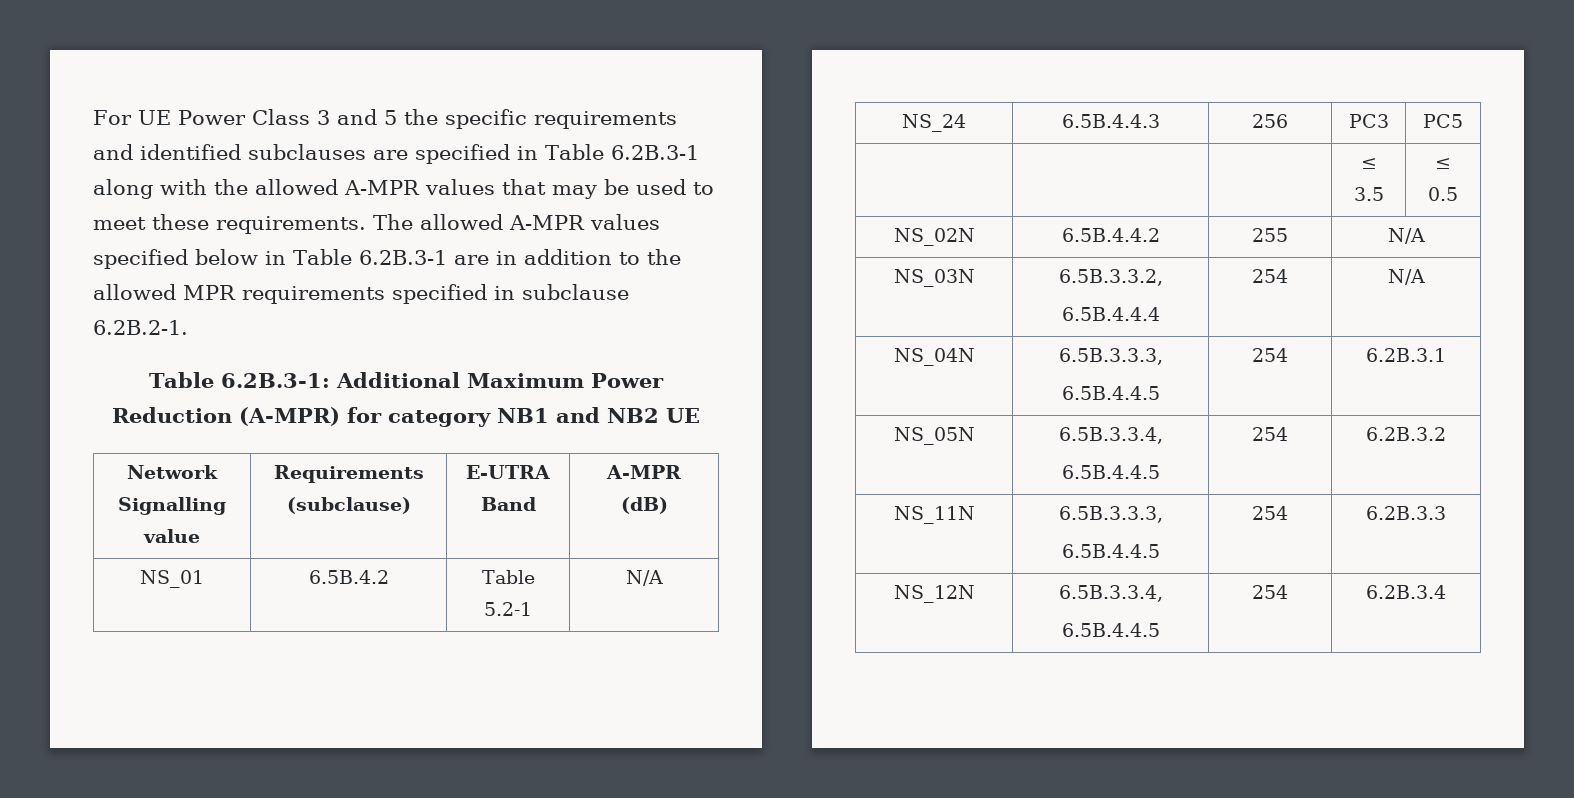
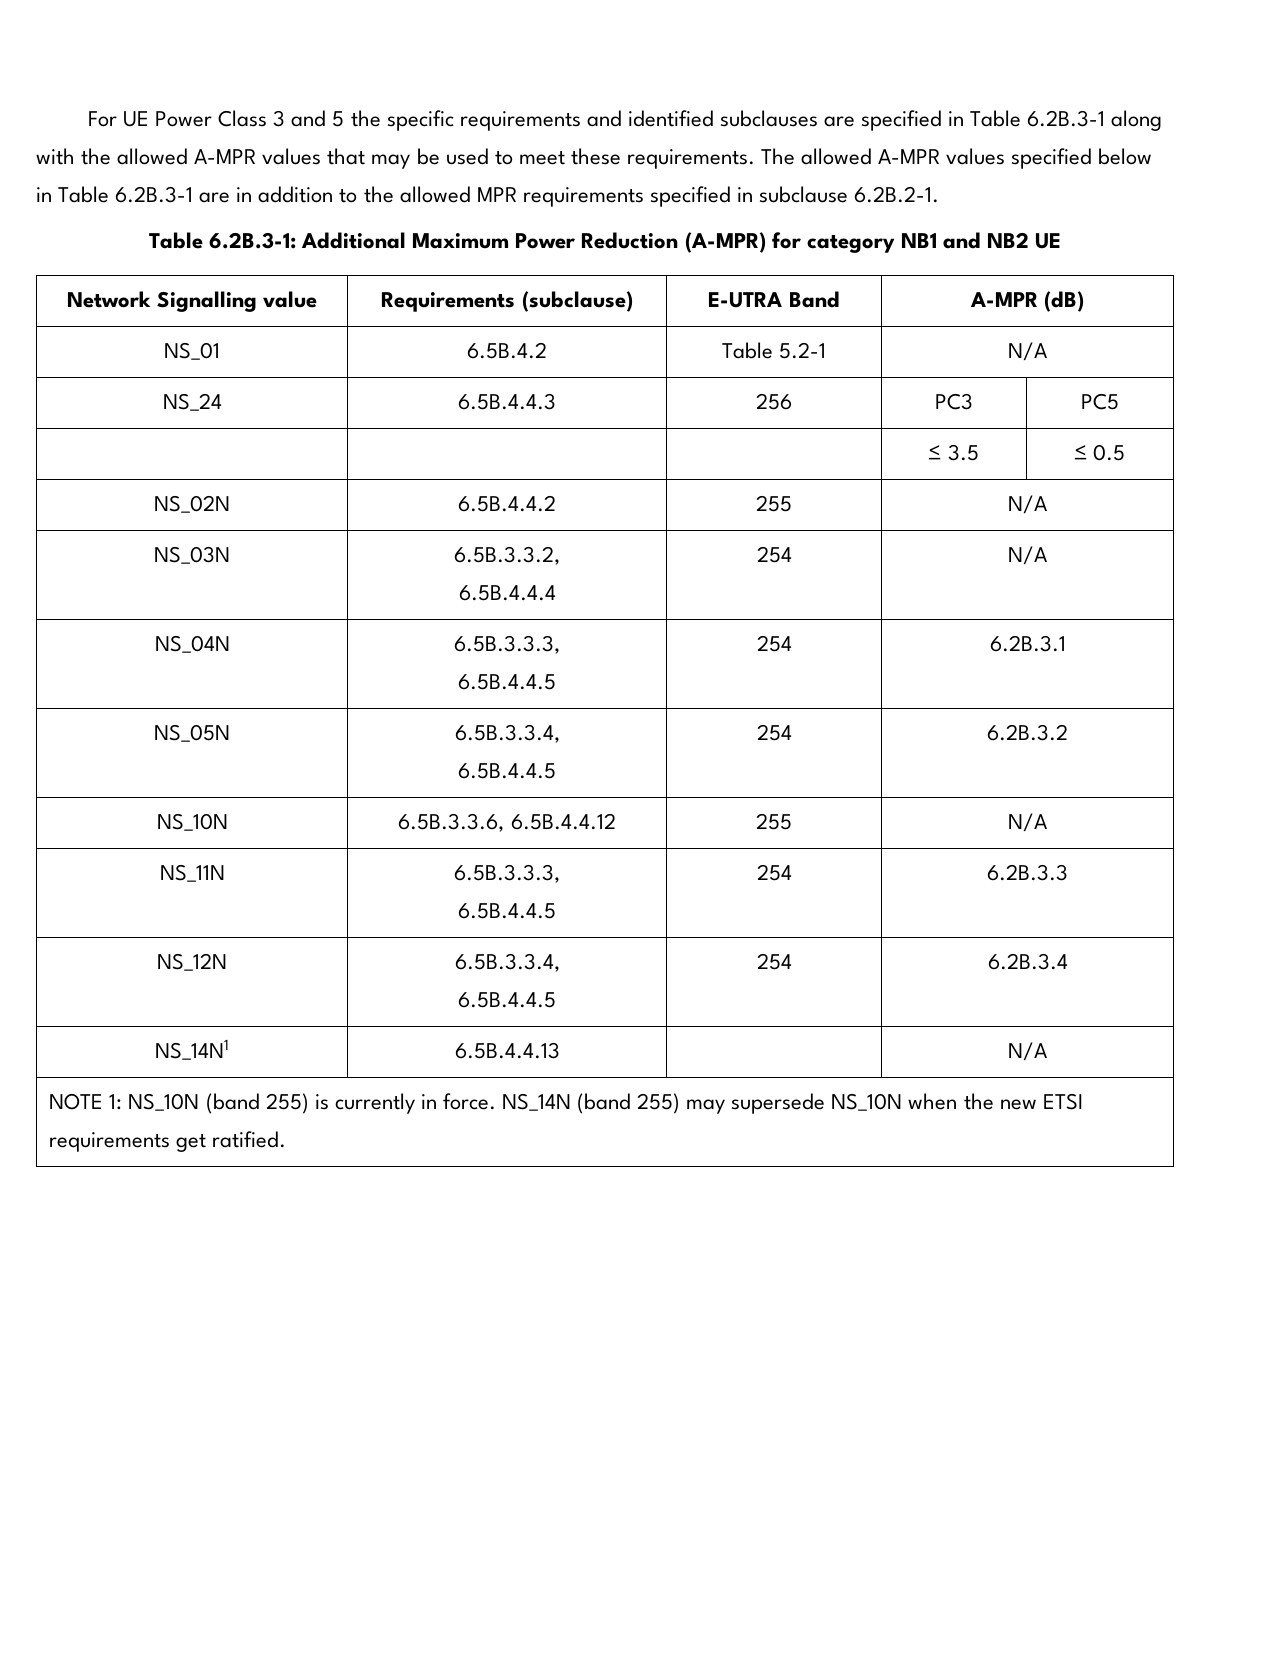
+ NS_10N | 6.5B.3.3.6, 6.5B.4.4.12 | 255 | N/A
+ NS_14N1 | 6.5B.4.4.13 | | N/A
+ NOTE 1: NS_10N (band 255) is currently in force. NS_14N (band 255) may supersede NS_10N when the new ETSI requirements get ratified.

